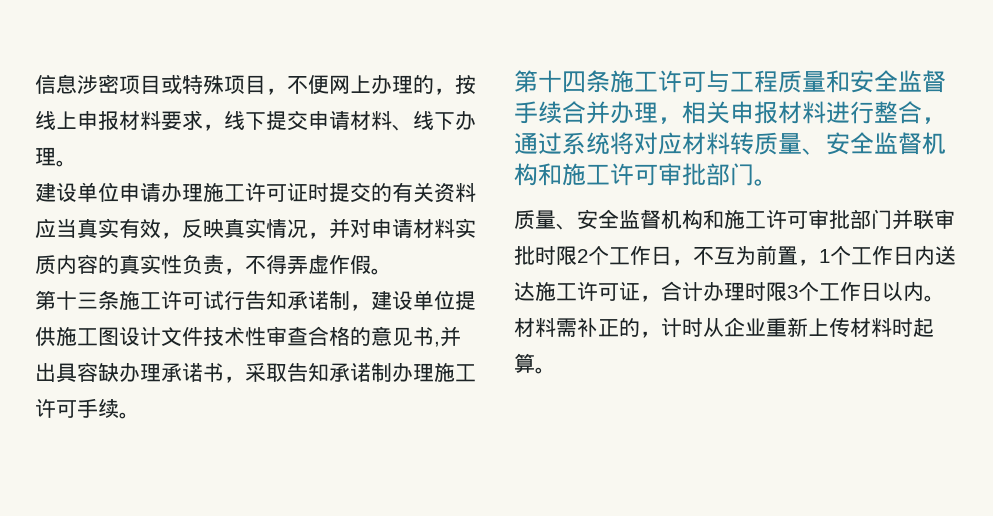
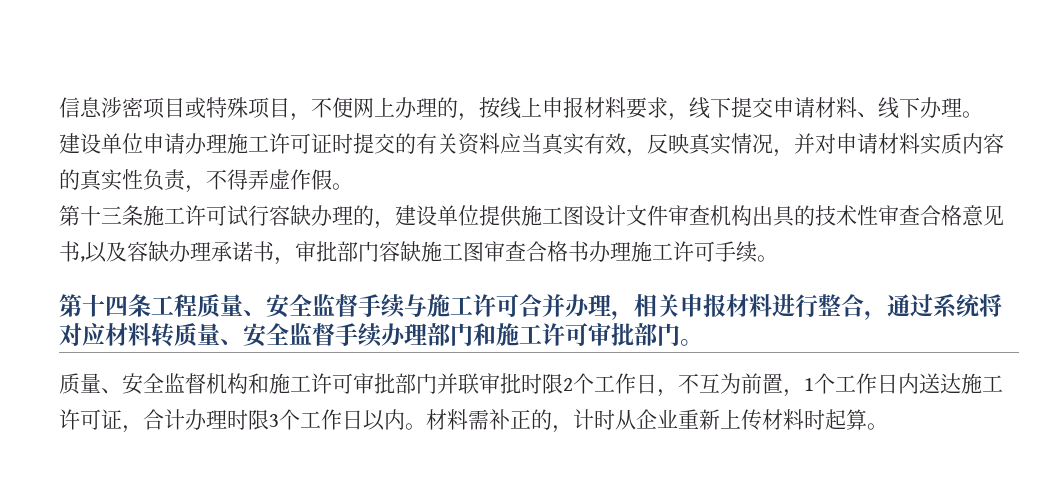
- 第十三条施工许可试行告知承诺制，建设单位提供施工图设计文件技术性审查合格的意见书,并出具容缺办理承诺书，采取告知承诺制办理施工许可手续。
+ 第十三条施工许可试行容缺办理的，建设单位提供施工图设计文件审查机构出具的技术性审查合格意见书,以及容缺办理承诺书，审批部门容缺施工图审查合格书办理施工许可手续。
- 第十四条施工许可与工程质量和安全监督手续合并办理，相关申报材料进行整合，通过系统将对应材料转质量、安全监督机构和施工许可审批部门。
+ 第十四条工程质量、安全监督手续与施工许可合并办理，相关申报材料进行整合，通过系统将对应材料转质量、安全监督手续办理部门和施工许可审批部门。

